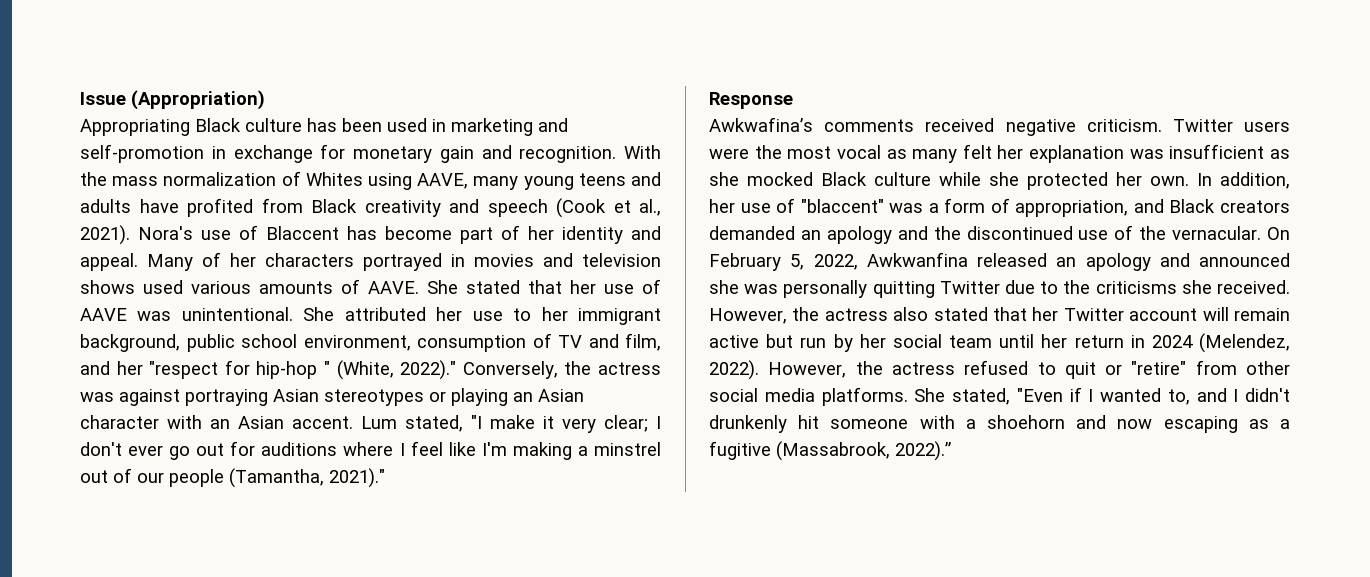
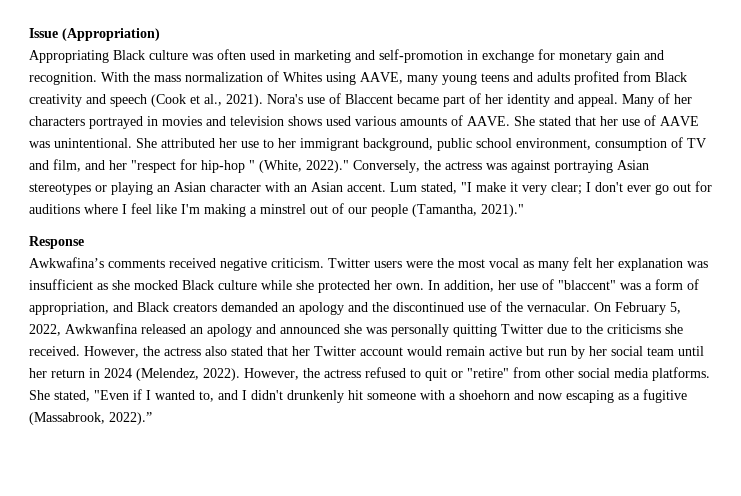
- Appropriating Black culture has been used in marketing and self-promotion in exchange for monetary gain and recognition.
+ Appropriating Black culture was often used in marketing and self-promotion in exchange for monetary gain and recognition.
- With the mass normalization of Whites using AAVE, many young teens and adults have profited from Black creativity and speech (Cook et al., 2021).
+ With the mass normalization of Whites using AAVE, many young teens and adults profited from Black creativity and speech (Cook et al., 2021).
- Nora's use of Blaccent has become part of her identity and appeal.
+ Nora's use of Blaccent became part of her identity and appeal.
- However, the actress also stated that her Twitter account will remain active but run by her social team until her return in 2024 (Melendez, 2022).
+ However, the actress also stated that her Twitter account would remain active but run by her social team until her return in 2024 (Melendez, 2022).

